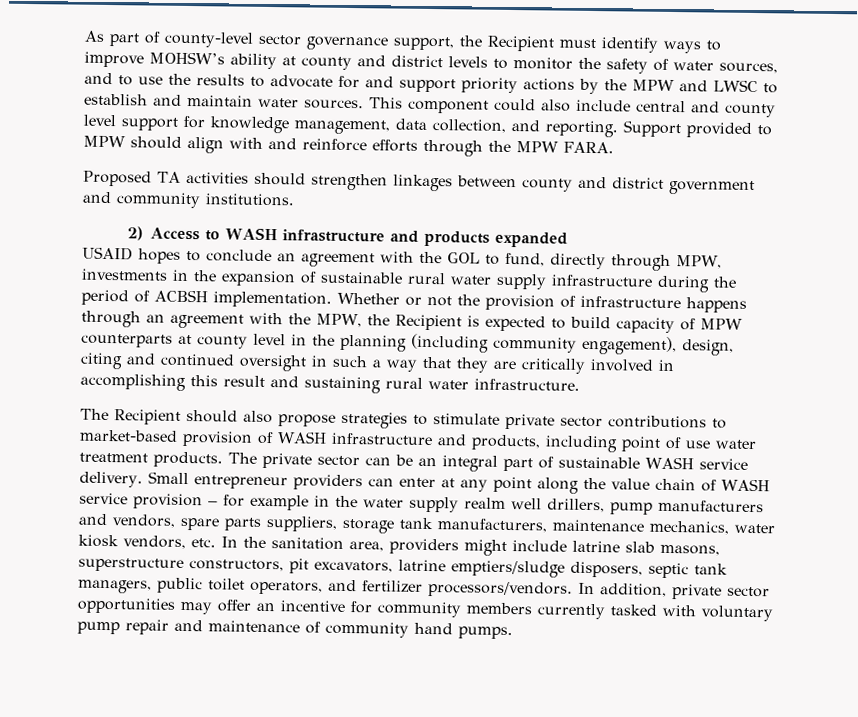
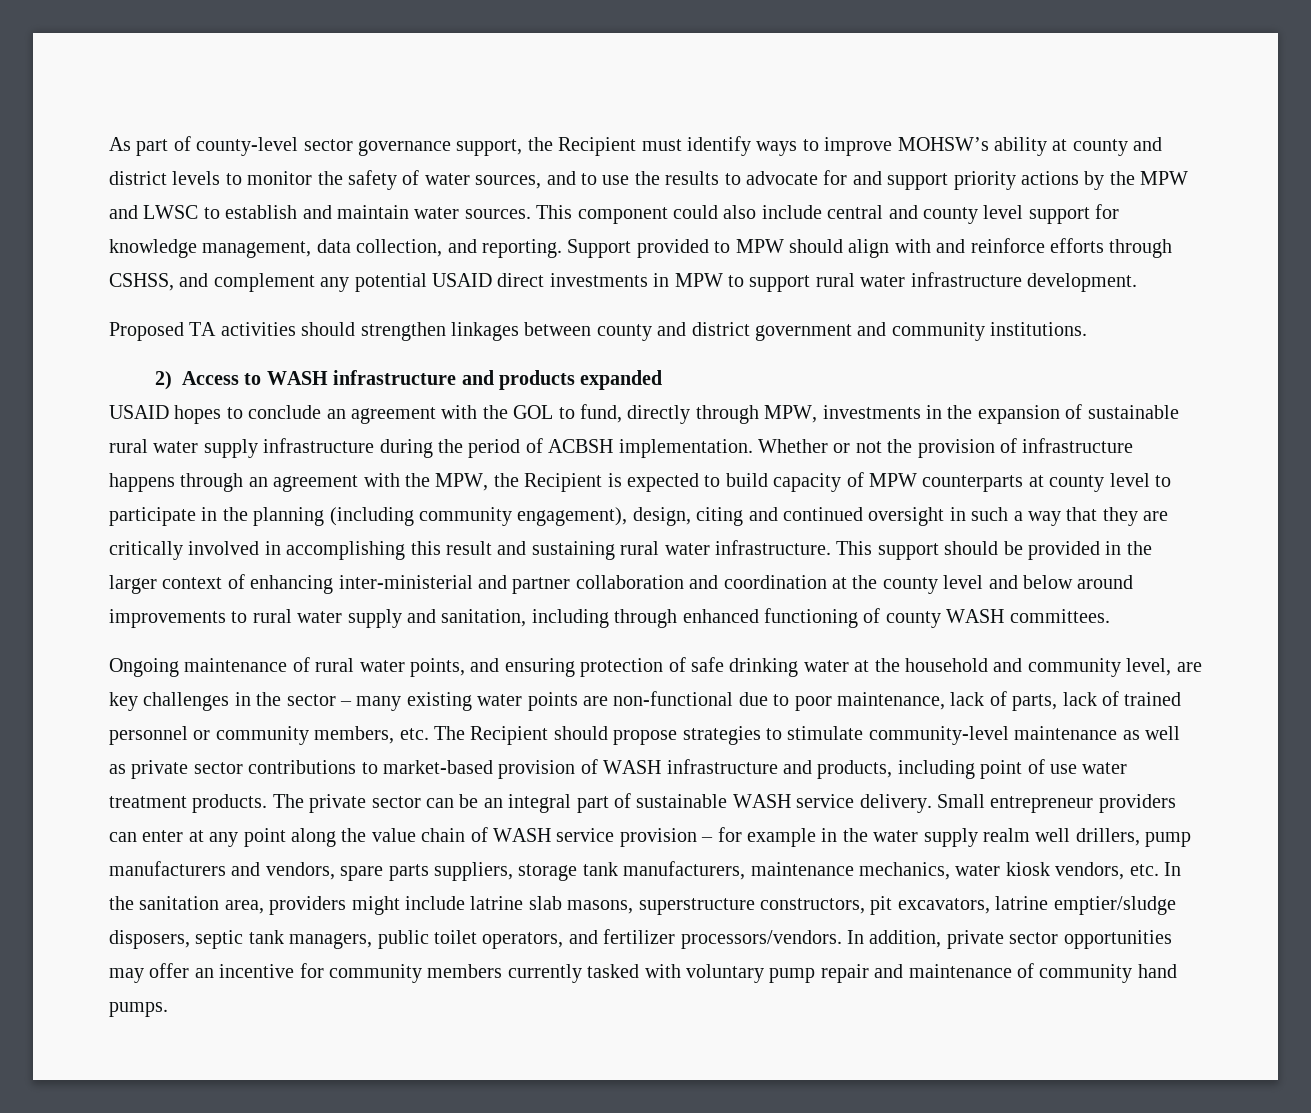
- Support provided to MPW should align with and reinforce efforts through the MPW FARA.
+ Support provided to MPW should align with and reinforce efforts through CSHSS, and complement any potential USAID direct investments in MPW to support rural water infrastructure development.
- Whether or not the provision of infrastructure happens through an agreement with the MPW, the Recipient is expected to build capacity of MPW counterparts at county level in the planning (including community engagement), design, citing and continued oversight in such a way that they are critically involved in accomplishing this result and sustaining rural water infrastructure.
- The Recipient should also propose strategies to stimulate private sector contributions to market-based provision of WASH infrastructure and products, including point of use water treatment products.
+ Whether or not the provision of infrastructure happens through an agreement with the MPW, the Recipient is expected to build capacity of MPW counterparts at county level to participate in the planning (including community engagement), design, citing and continued oversight in such a way that they are critically involved in accomplishing this result and sustaining rural water infrastructure. This support should be provided in the larger context of enhancing inter-ministerial and partner collaboration and coordination at the county level and below around improvements to rural water supply and sanitation, including through enhanced functioning of county WASH committees.
+ Ongoing maintenance of rural water points, and ensuring protection of safe drinking water at the household and community level, are key challenges in the sector – many existing water points are non-functional due to poor maintenance, lack of parts, lack of trained personnel or community members, etc. The Recipient should propose strategies to stimulate community-level maintenance as well as private sector contributions to market-based provision of WASH infrastructure and products, including point of use water treatment products.
- Small entrepreneur providers can enter at any point along the value chain of WASH service provision – for example in the water supply realm well drillers, pump manufacturers and vendors, spare parts suppliers, storage tank manufacturers, maintenance mechanics, water kiosk vendors, etc. In the sanitation area, providers might include latrine slab masons, superstructure constructors, pit excavators, latrine emptiers/sludge disposers, septic tank managers, public toilet operators, and fertilizer processors/vendors.
+ Small entrepreneur providers can enter at any point along the value chain of WASH service provision – for example in the water supply realm well drillers, pump manufacturers and vendors, spare parts suppliers, storage tank manufacturers, maintenance mechanics, water kiosk vendors, etc. In the sanitation area, providers might include latrine slab masons, superstructure constructors, pit excavators, latrine emptier/sludge disposers, septic tank managers, public toilet operators, and fertilizer processors/vendors.

